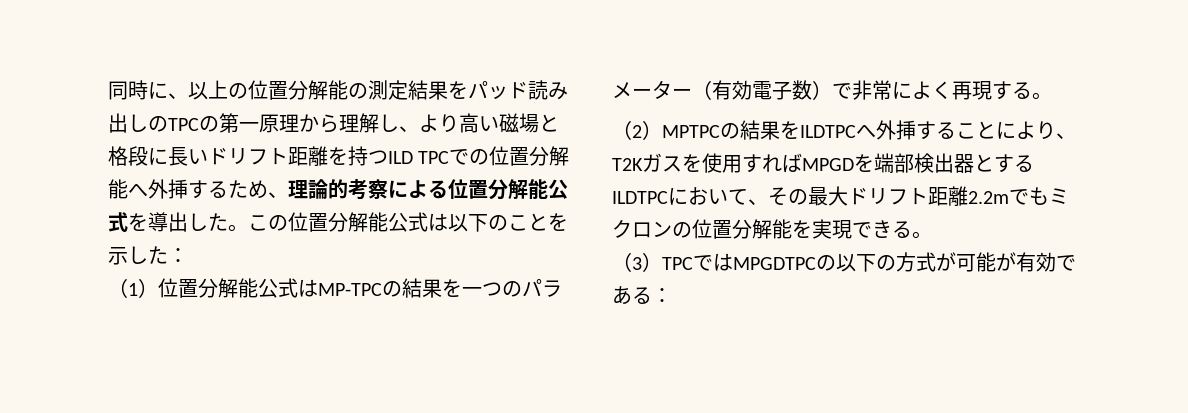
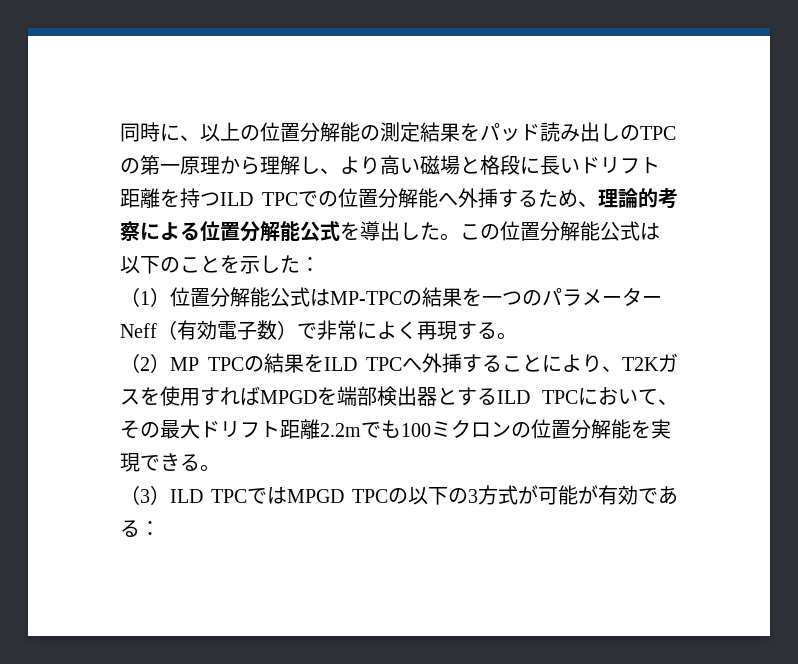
- （1）位置分解能公式はMP-TPCの結果を一つのパラメーター（有効電子数）で非常によく再現する。
+ （1）位置分解能公式はMP-TPCの結果を一つのパラメーターNeff（有効電子数）で非常によく再現する。
- （2）MPTPCの結果をILDTPCへ外挿することにより、T2Kガスを使用すればMPGDを端部検出器とするILDTPCにおいて、その最大ドリフト距離2.2mでもミクロンの位置分解能を実現できる。
+ （2）MP TPCの結果をILD TPCへ外挿することにより、T2Kガスを使用すればMPGDを端部検出器とするILD TPCにおいて、その最大ドリフト距離2.2mでも100ミクロンの位置分解能を実現できる。
- （3）TPCではMPGDTPCの以下の方式が可能が有効である：
+ （3）ILD TPCではMPGD TPCの以下の3方式が可能が有効である：

